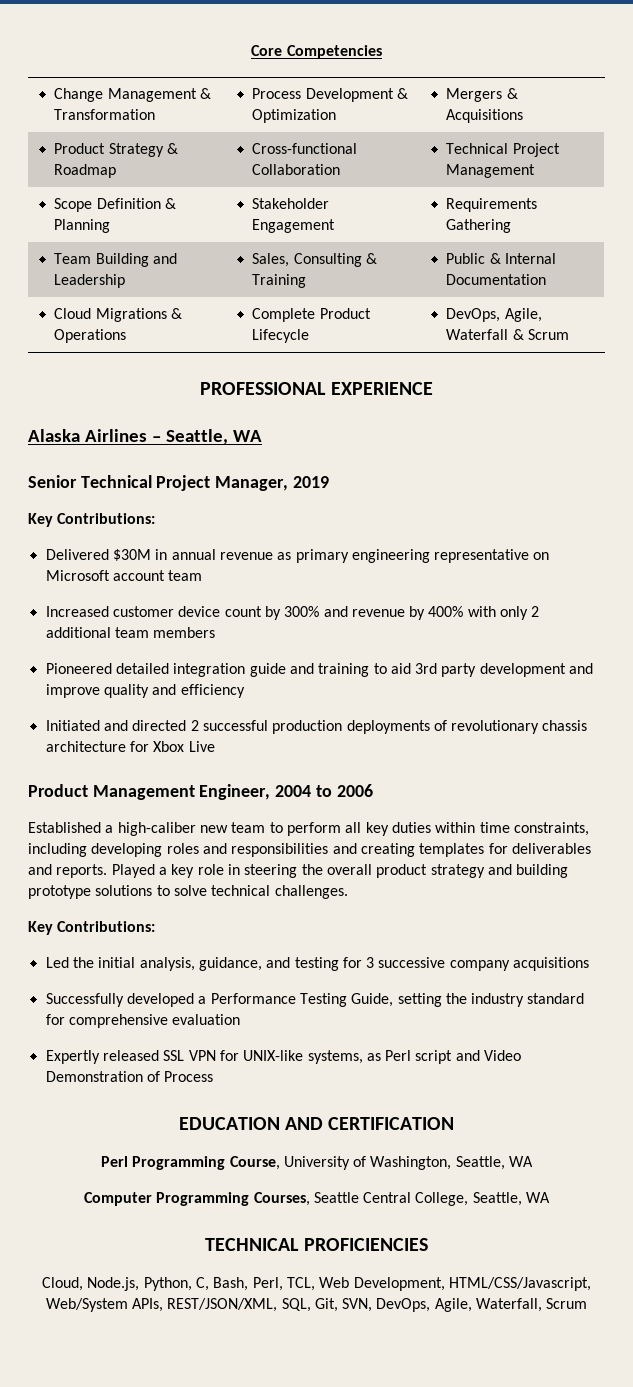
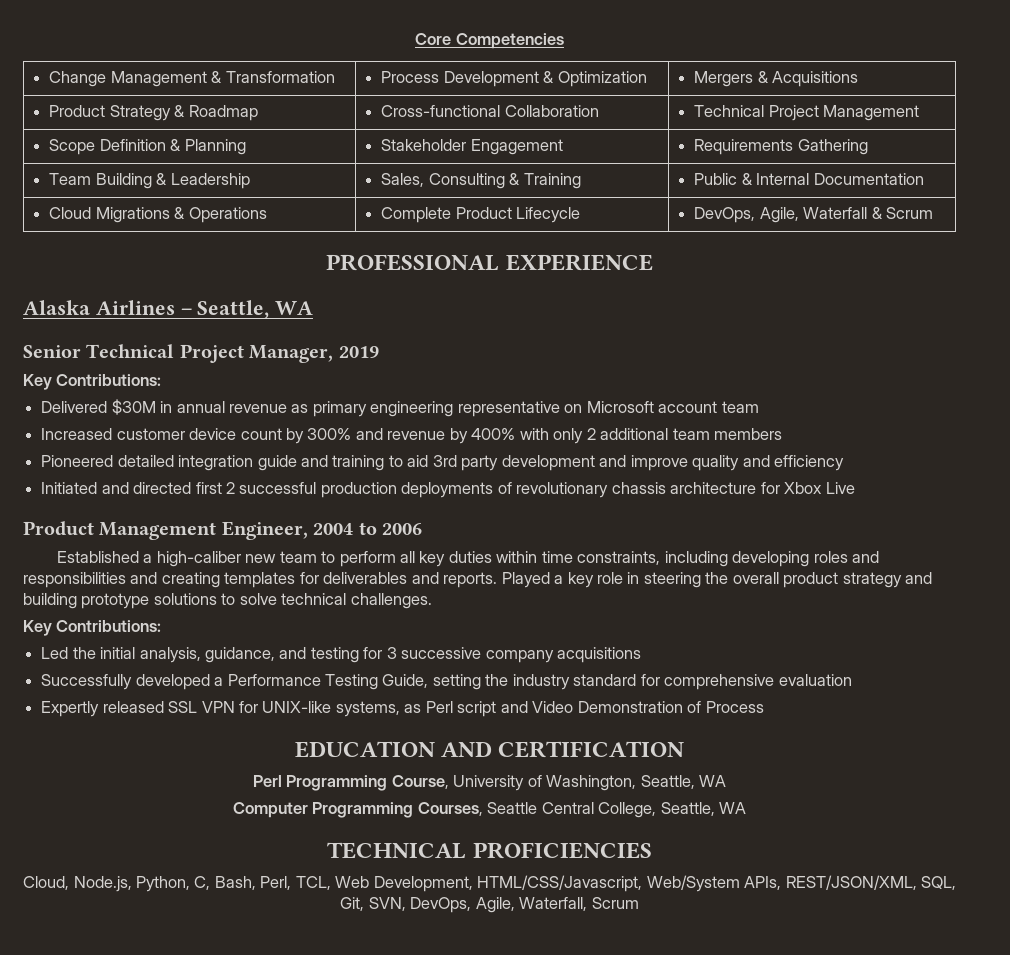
- Team Building and Leadership | Sales, Consulting & Training | Public & Internal Documentation
+ Team Building & Leadership | Sales, Consulting & Training | Public & Internal Documentation
- Initiated and directed 2 successful production deployments of revolutionary chassis architecture for Xbox Live
+ Initiated and directed first 2 successful production deployments of revolutionary chassis architecture for Xbox Live

